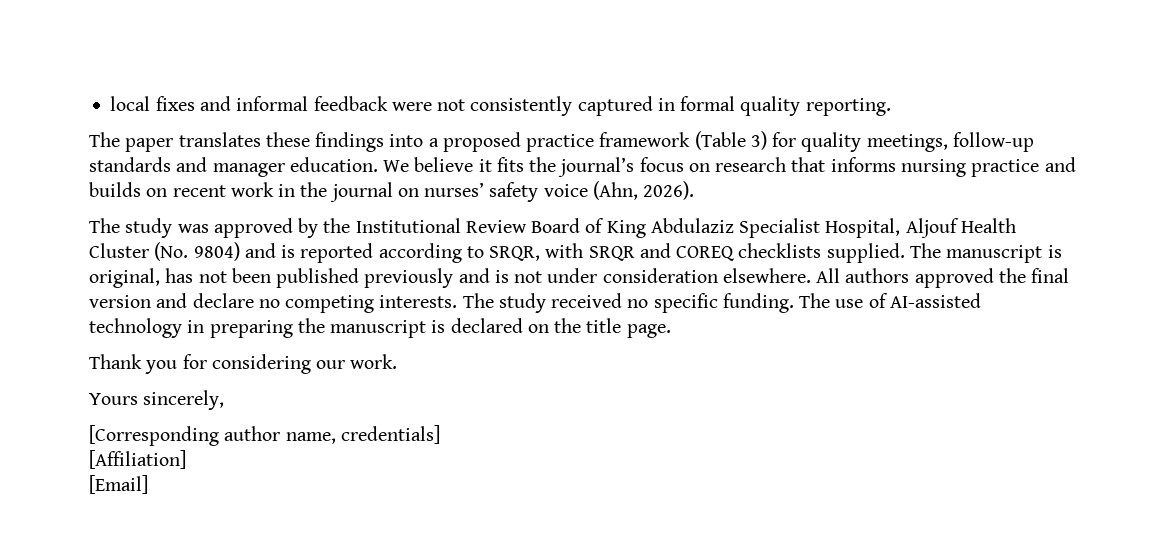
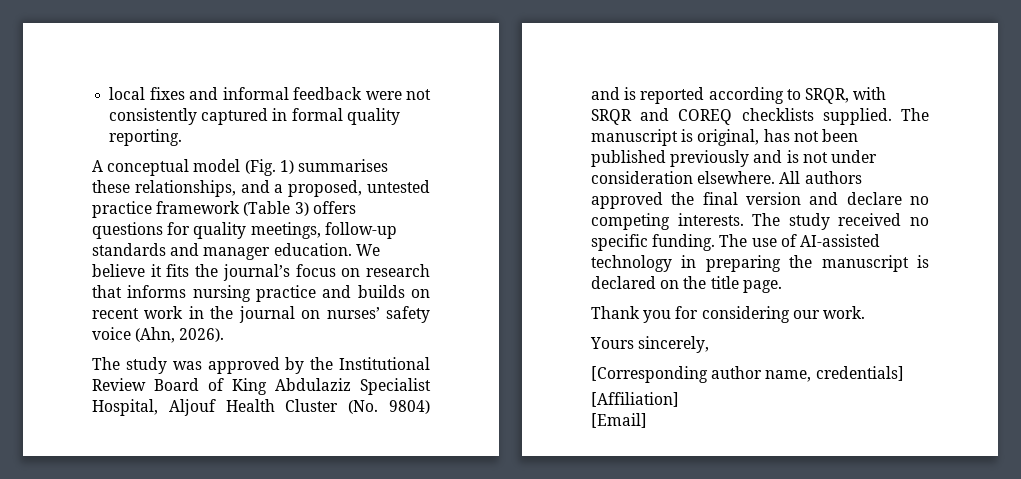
- The paper translates these findings into a proposed practice framework (Table 3) for quality meetings, follow-up standards and manager education.
+ A conceptual model (Fig. 1) summarises these relationships, and a proposed, untested practice framework (Table 3) offers questions for quality meetings, follow-up standards and manager education.

